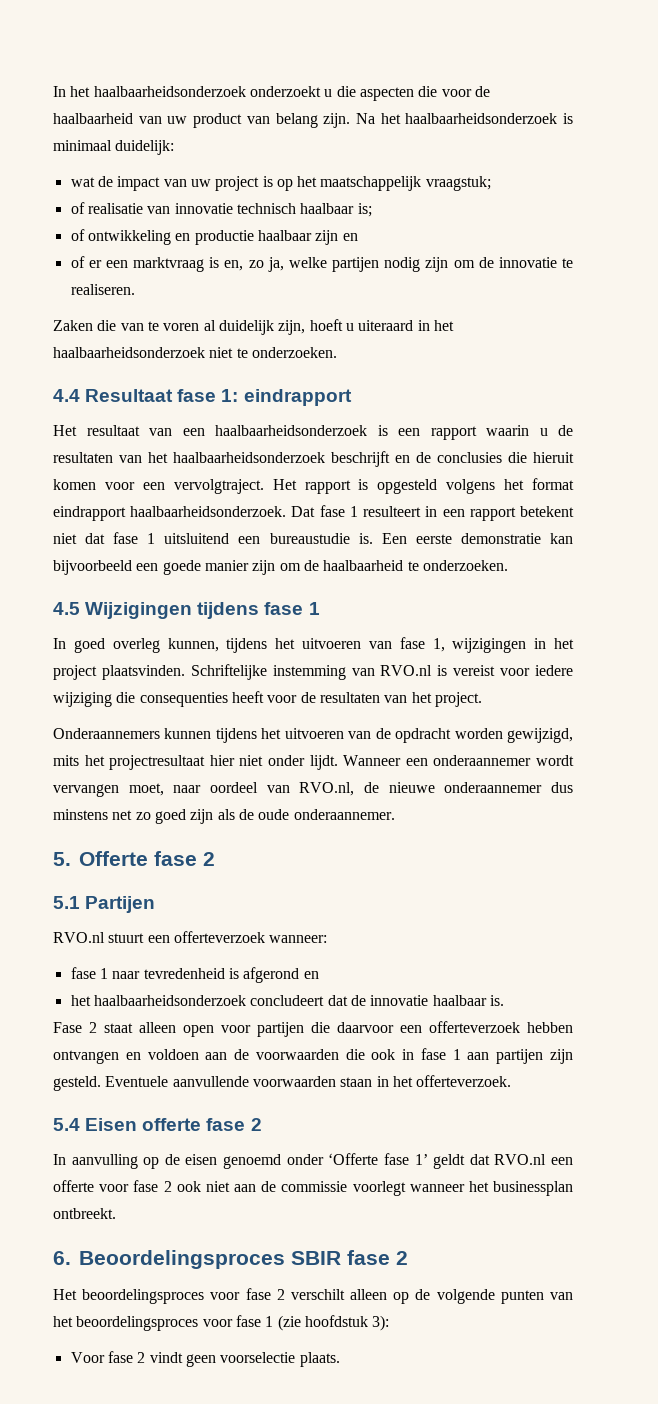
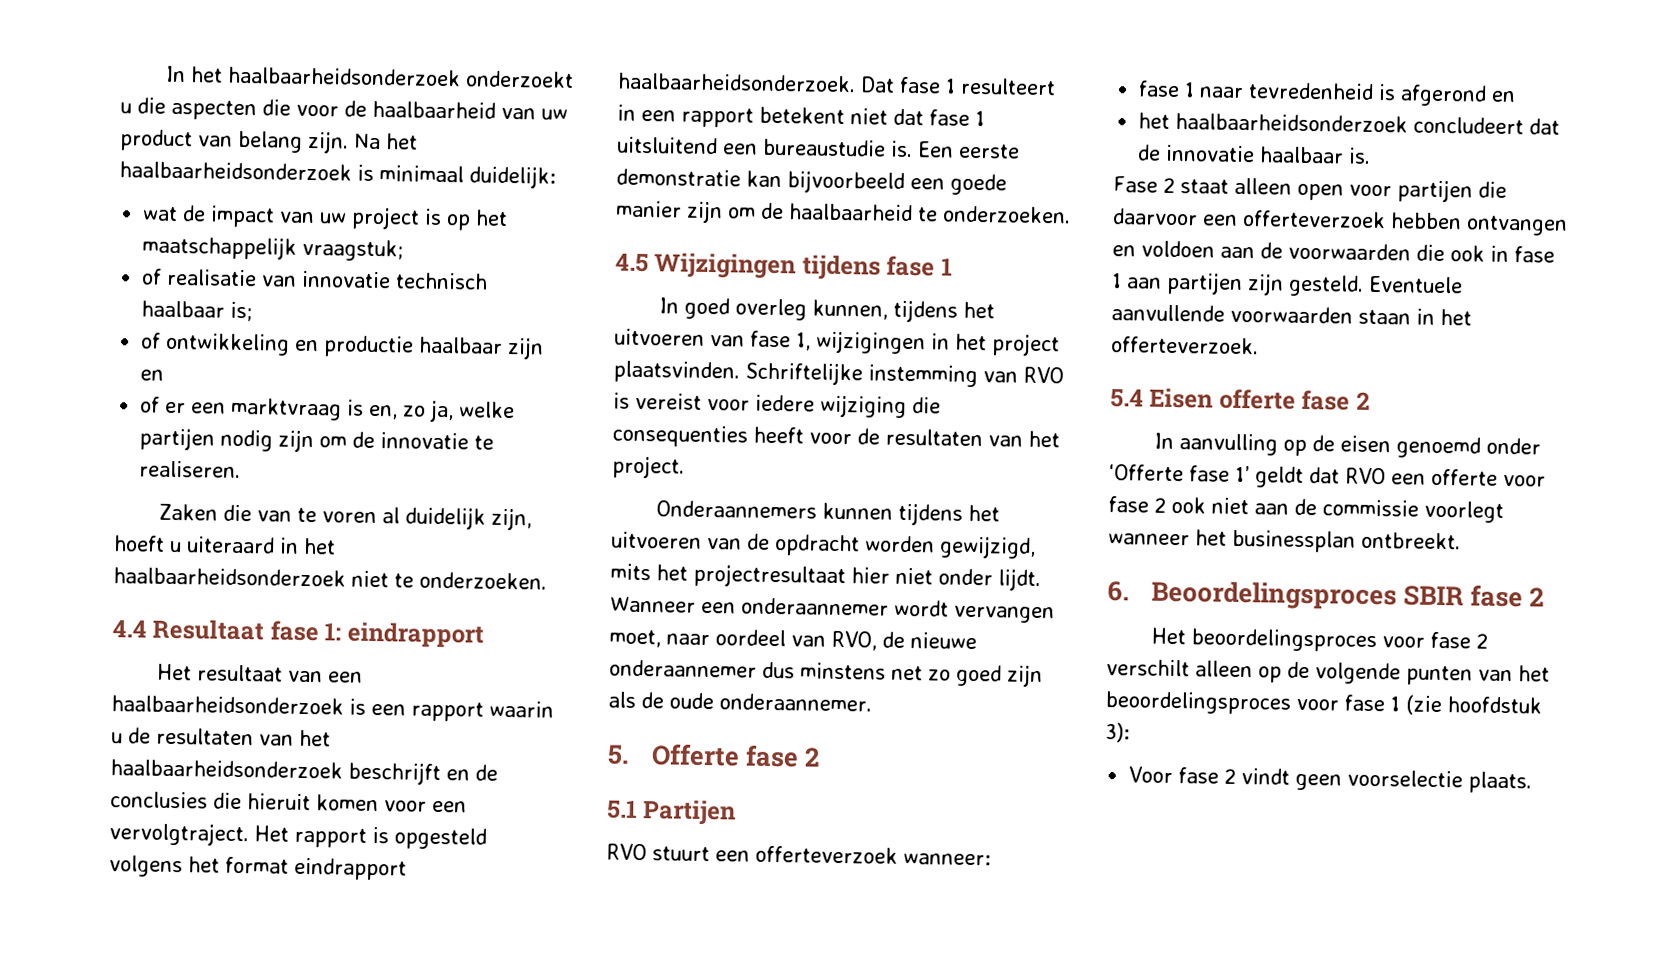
- Schriftelijke instemming van RVO.nl is vereist voor iedere wijziging die consequenties heeft voor de resultaten van het project.
+ Schriftelijke instemming van RVO is vereist voor iedere wijziging die consequenties heeft voor de resultaten van het project.
- Wanneer een onderaannemer wordt vervangen moet, naar oordeel van RVO.nl, de nieuwe onderaannemer dus minstens net zo goed zijn als de oude onderaannemer.
+ Wanneer een onderaannemer wordt vervangen moet, naar oordeel van RVO, de nieuwe onderaannemer dus minstens net zo goed zijn als de oude onderaannemer.
- RVO.nl stuurt een offerteverzoek wanneer:
+ RVO stuurt een offerteverzoek wanneer:
- In aanvulling op de eisen genoemd onder ‘Offerte fase 1’ geldt dat RVO.nl een offerte voor fase 2 ook niet aan de commissie voorlegt wanneer het businessplan ontbreekt.
+ In aanvulling op de eisen genoemd onder ‘Offerte fase 1’ geldt dat RVO een offerte voor fase 2 ook niet aan de commissie voorlegt wanneer het businessplan ontbreekt.

